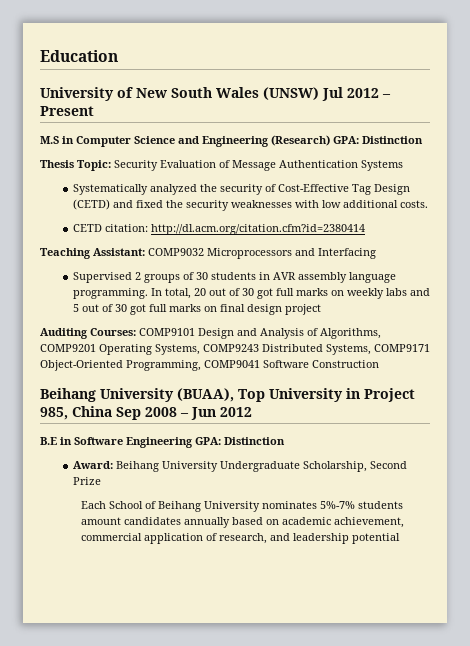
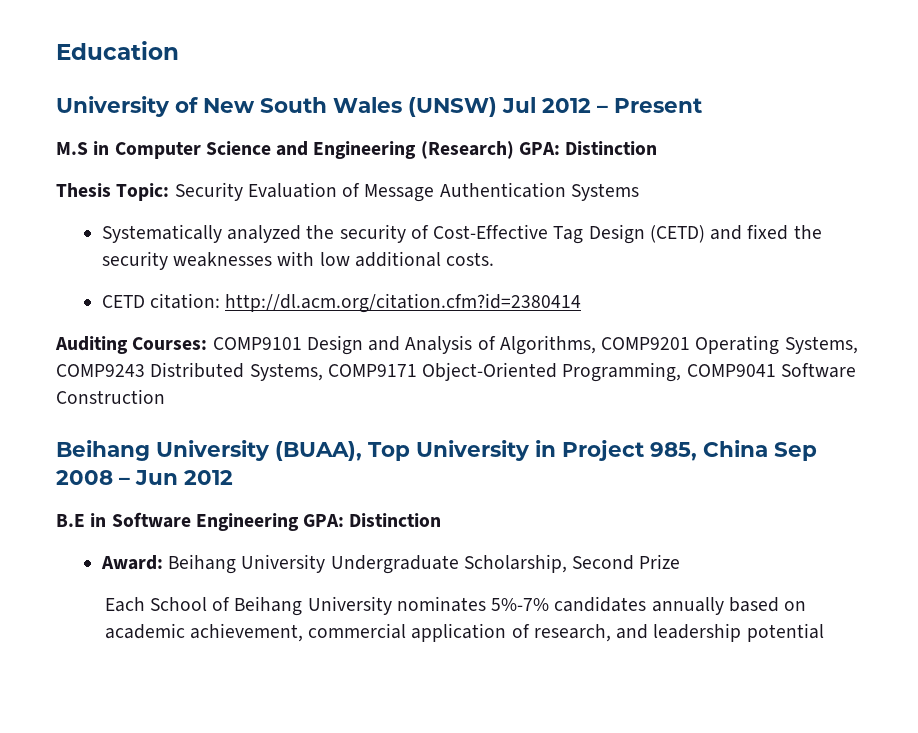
- Teaching Assistant: COMP9032 Microprocessors and Interfacing
- Supervised 2 groups of 30 students in AVR assembly language programming. In total, 20 out of 30 got full marks on weekly labs and 5 out of 30 got full marks on final design project
- Each School of Beihang University nominates 5%-7% students amount candidates annually based on academic achievement, commercial application of research, and leadership potential
+ Each School of Beihang University nominates 5%-7% candidates annually based on academic achievement, commercial application of research, and leadership potential

